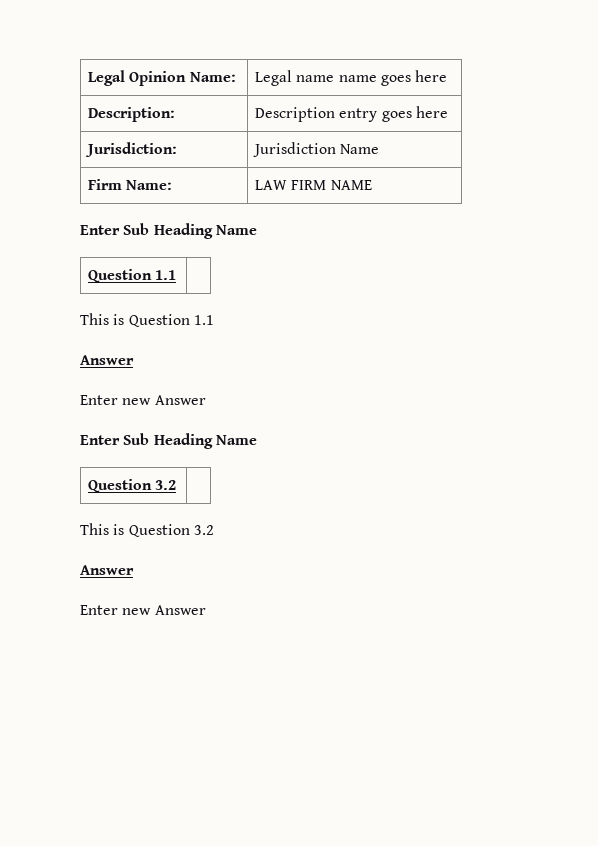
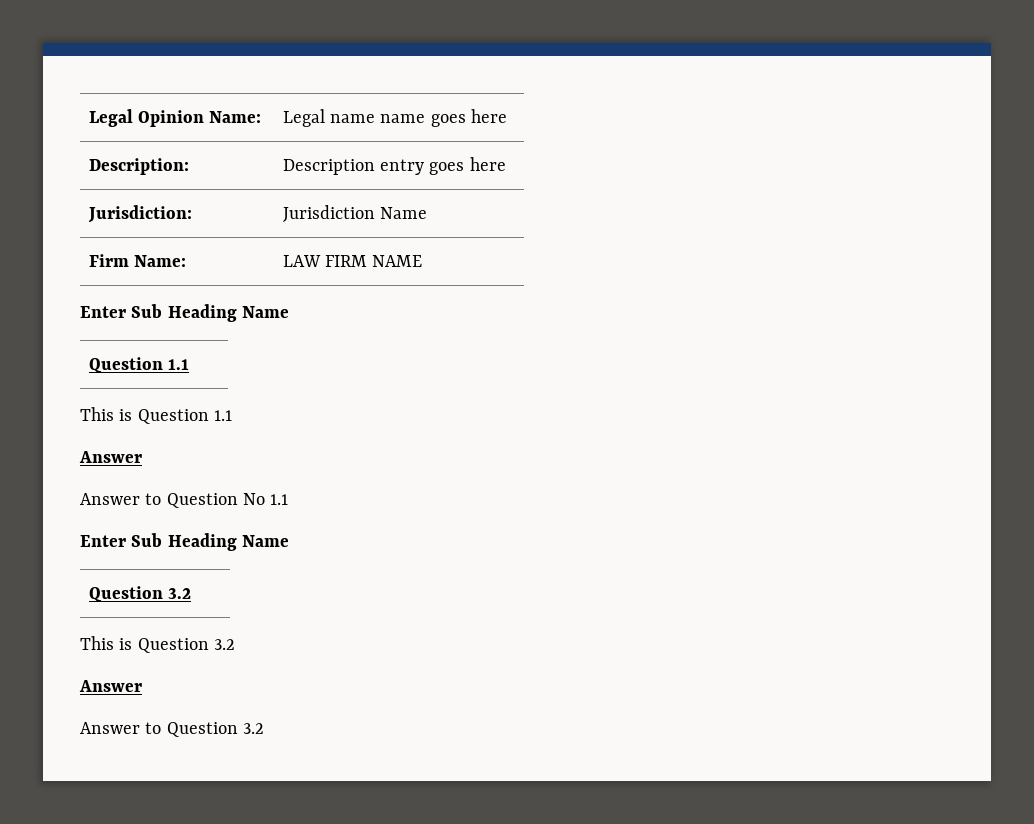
  This is Question 1.1
  Answer
- Enter new Answer
+ Answer to Question No 1.1
  This is Question 3.2
  Answer
- Enter new Answer
+ Answer to Question 3.2

